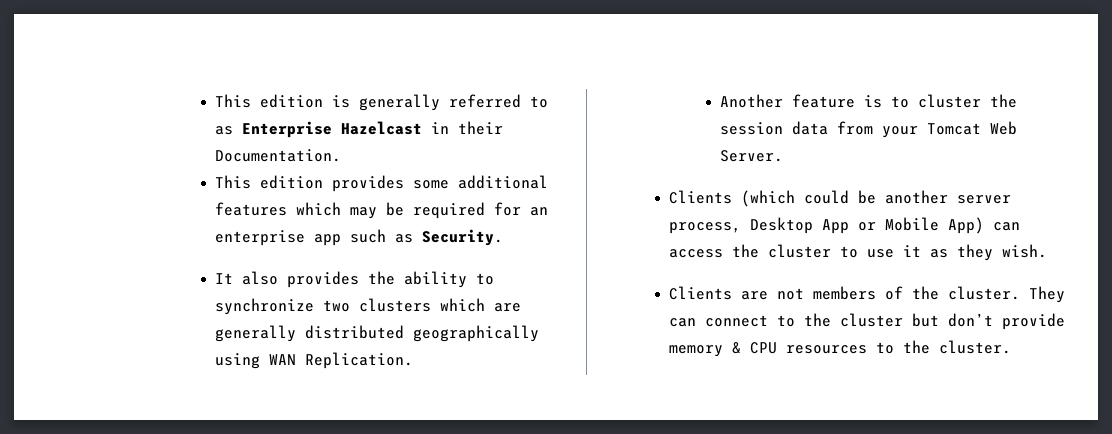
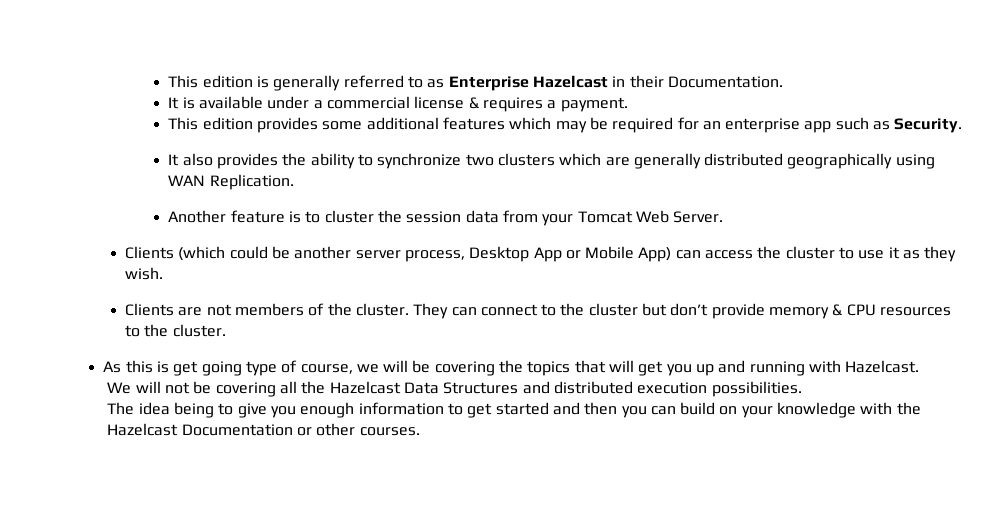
+ It is available under a commercial license & requires a payment.
+ As this is get going type of course, we will be covering the topics that will get you up and running with Hazelcast.
+ We will not be covering all the Hazelcast Data Structures and distributed execution possibilities.
+ The idea being to give you enough information to get started and then you can build on your knowledge with the Hazelcast Documentation or other courses.

